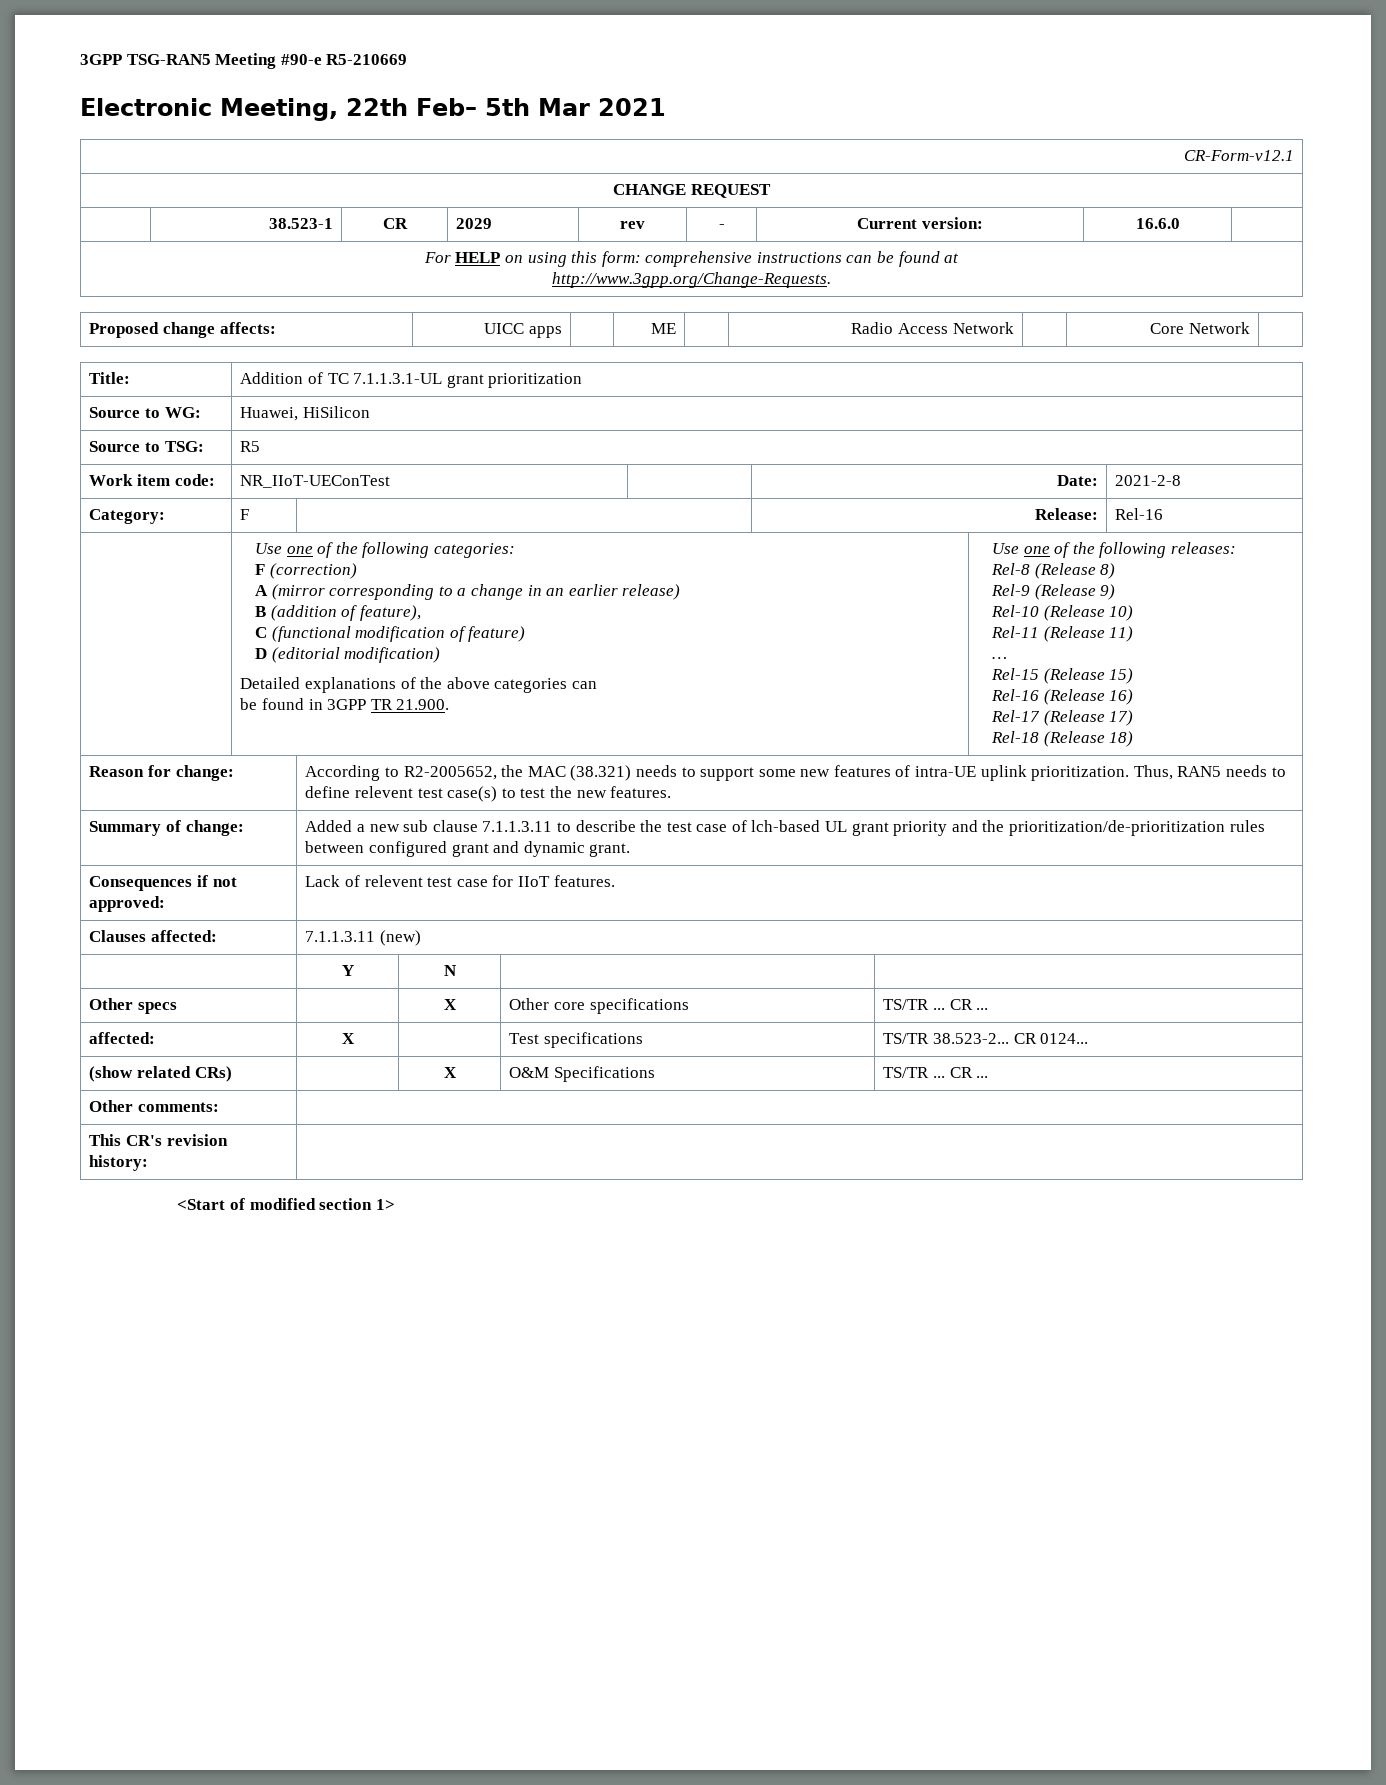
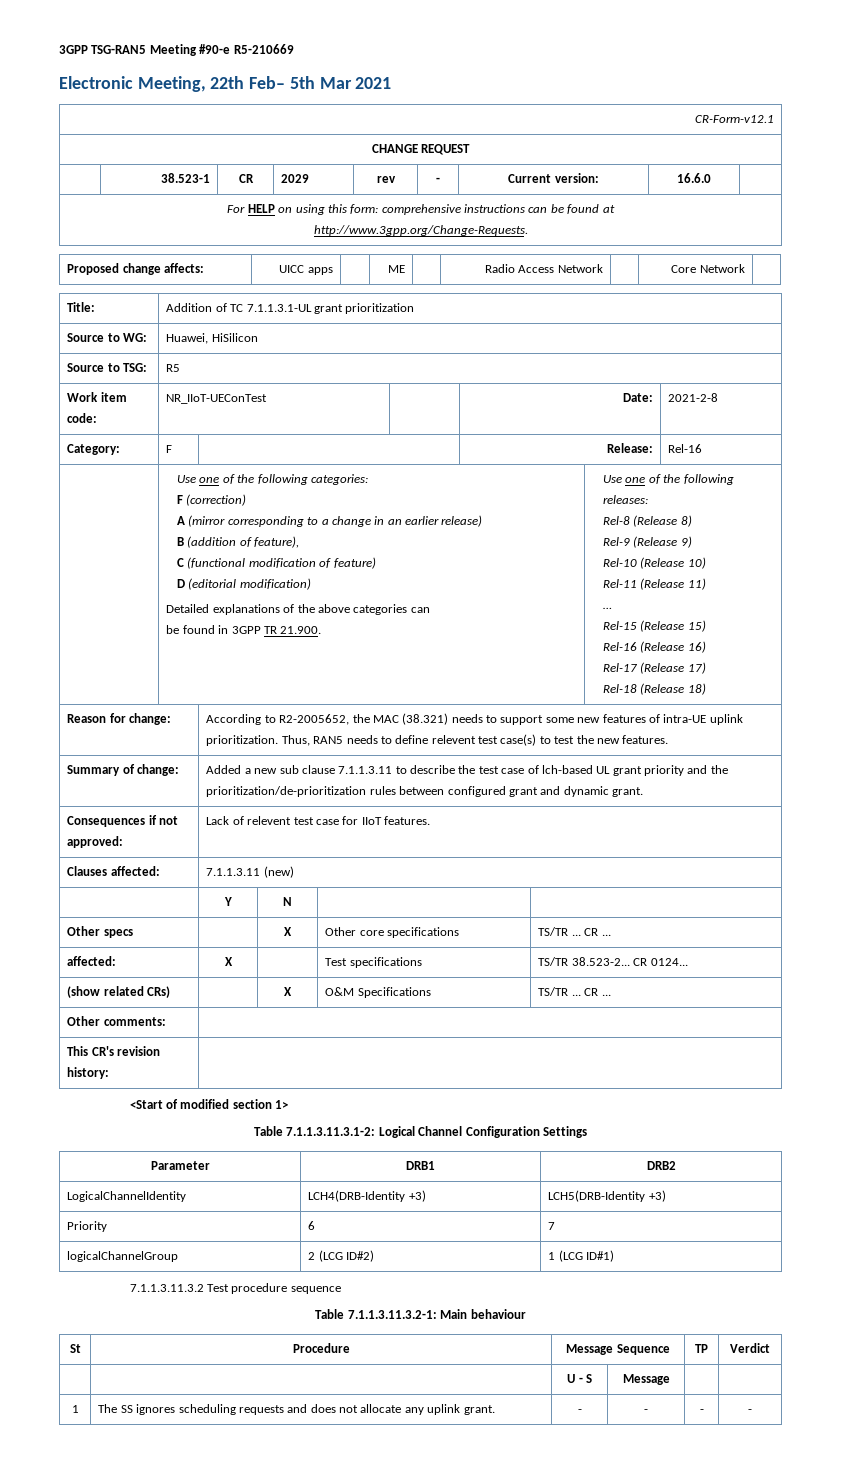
+ Table 7.1.1.3.11.3.1-2: Logical Channel Configuration Settings
+ Parameter | DRB1 | DRB2
+ LogicalChannelIdentity | LCH4(DRB-Identity +3) | LCH5(DRB-Identity +3)
+ Priority | 6 | 7
+ logicalChannelGroup | 2 (LCG ID#2) | 1 (LCG ID#1)
+ 7.1.1.3.11.3.2 Test procedure sequence
+ Table 7.1.1.3.11.3.2-1: Main behaviour
+ St | Procedure | Message Sequence | TP | Verdict
+ | | U - S | Message | |
+ 1 | The SS ignores scheduling requests and does not allocate any uplink grant. | - | - | - | -

